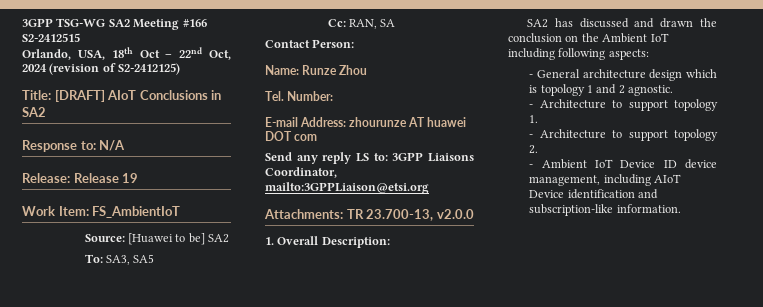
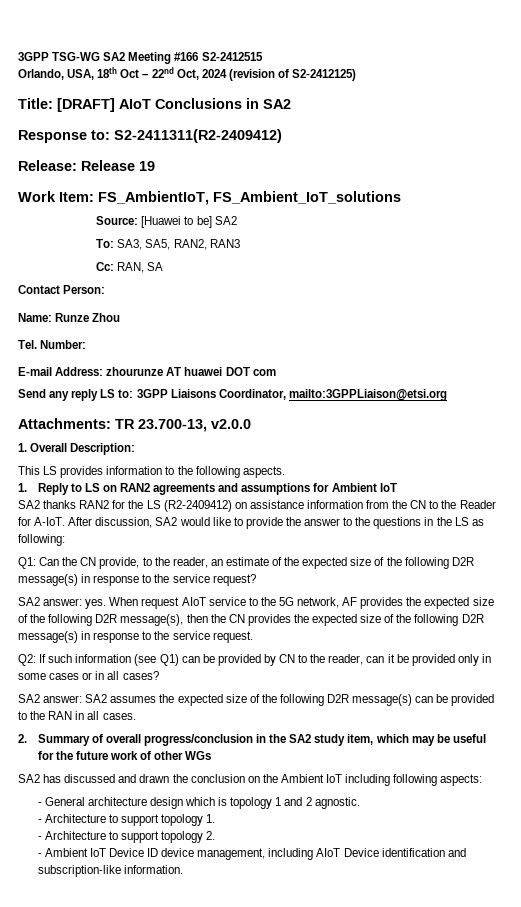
- Response to: N/A
+ Response to: S2-2411311(R2-2409412)
- Work Item: FS_AmbientIoT
+ Work Item: FS_AmbientIoT, FS_Ambient_IoT_solutions
- To: SA3, SA5
+ To: SA3, SA5, RAN2, RAN3
+ This LS provides information to the following aspects.
+ 1. Reply to LS on RAN2 agreements and assumptions for Ambient IoT
+ SA2 thanks RAN2 for the LS (R2-2409412) on assistance information from the CN to the Reader for A-IoT. After discussion, SA2 would like to provide the answer to the questions in the LS as following:
+ Q1: Can the CN provide, to the reader, an estimate of the expected size of the following D2R message(s) in response to the service request?
+ SA2 answer: yes. When request AIoT service to the 5G network, AF provides the expected size of the following D2R message(s), then the CN provides the expected size of the following D2R message(s) in response to the service request.
+ Q2: If such information (see Q1) can be provided by CN to the reader, can it be provided only in some cases or in all cases?
+ SA2 answer: SA2 assumes the expected size of the following D2R message(s) can be provided to the RAN in all cases.
+ 2. Summary of overall progress/conclusion in the SA2 study item, which may be useful for the future work of other WGs

